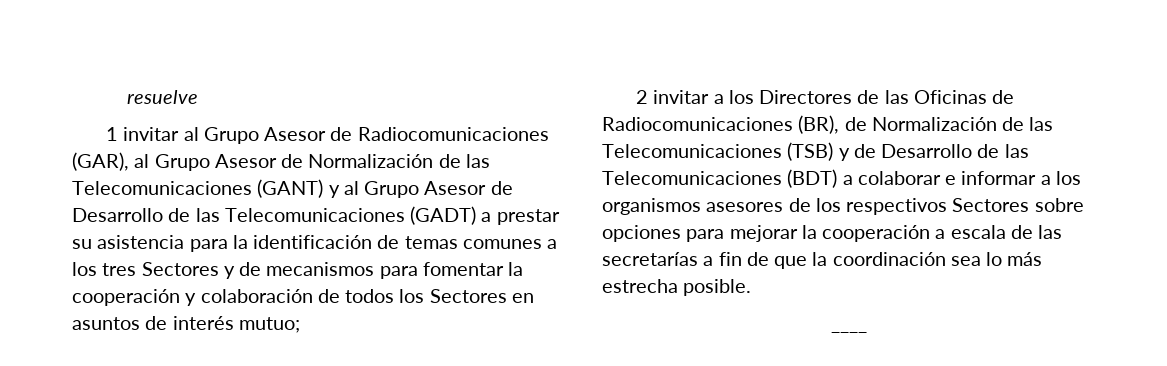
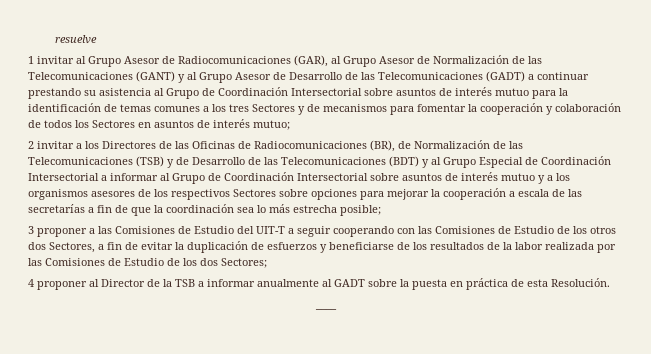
- 1 invitar al Grupo Asesor de Radiocomunicaciones (GAR), al Grupo Asesor de Normalización de las Telecomunicaciones (GANT) y al Grupo Asesor de Desarrollo de las Telecomunicaciones (GADT) a prestar su asistencia para la identificación de temas comunes a los tres Sectores y de mecanismos para fomentar la cooperación y colaboración de todos los Sectores en asuntos de interés mutuo;
+ 1 invitar al Grupo Asesor de Radiocomunicaciones (GAR), al Grupo Asesor de Normalización de las Telecomunicaciones (GANT) y al Grupo Asesor de Desarrollo de las Telecomunicaciones (GADT) a continuar prestando su asistencia al Grupo de Coordinación Intersectorial sobre asuntos de interés mutuo para la identificación de temas comunes a los tres Sectores y de mecanismos para fomentar la cooperación y colaboración de todos los Sectores en asuntos de interés mutuo;
- 2 invitar a los Directores de las Oficinas de Radiocomunicaciones (BR), de Normalización de las Telecomunicaciones (TSB) y de Desarrollo de las Telecomunicaciones (BDT) a colaborar e informar a los organismos asesores de los respectivos Sectores sobre opciones para mejorar la cooperación a escala de las secretarías a fin de que la coordinación sea lo más estrecha posible.
+ 2 invitar a los Directores de las Oficinas de Radiocomunicaciones (BR), de Normalización de las Telecomunicaciones (TSB) y de Desarrollo de las Telecomunicaciones (BDT) y al Grupo Especial de Coordinación Intersectorial a informar al Grupo de Coordinación Intersectorial sobre asuntos de interés mutuo y a los organismos asesores de los respectivos Sectores sobre opciones para mejorar la cooperación a escala de las secretarías a fin de que la coordinación sea lo más estrecha posible;
+ 3 proponer a las Comisiones de Estudio del UIT-T a seguir cooperando con las Comisiones de Estudio de los otros dos Sectores, a fin de evitar la duplicación de esfuerzos y beneficiarse de los resultados de la labor realizada por las Comisiones de Estudio de los dos Sectores;
+ 4 proponer al Director de la TSB a informar anualmente al GADT sobre la puesta en práctica de esta Resolución.

